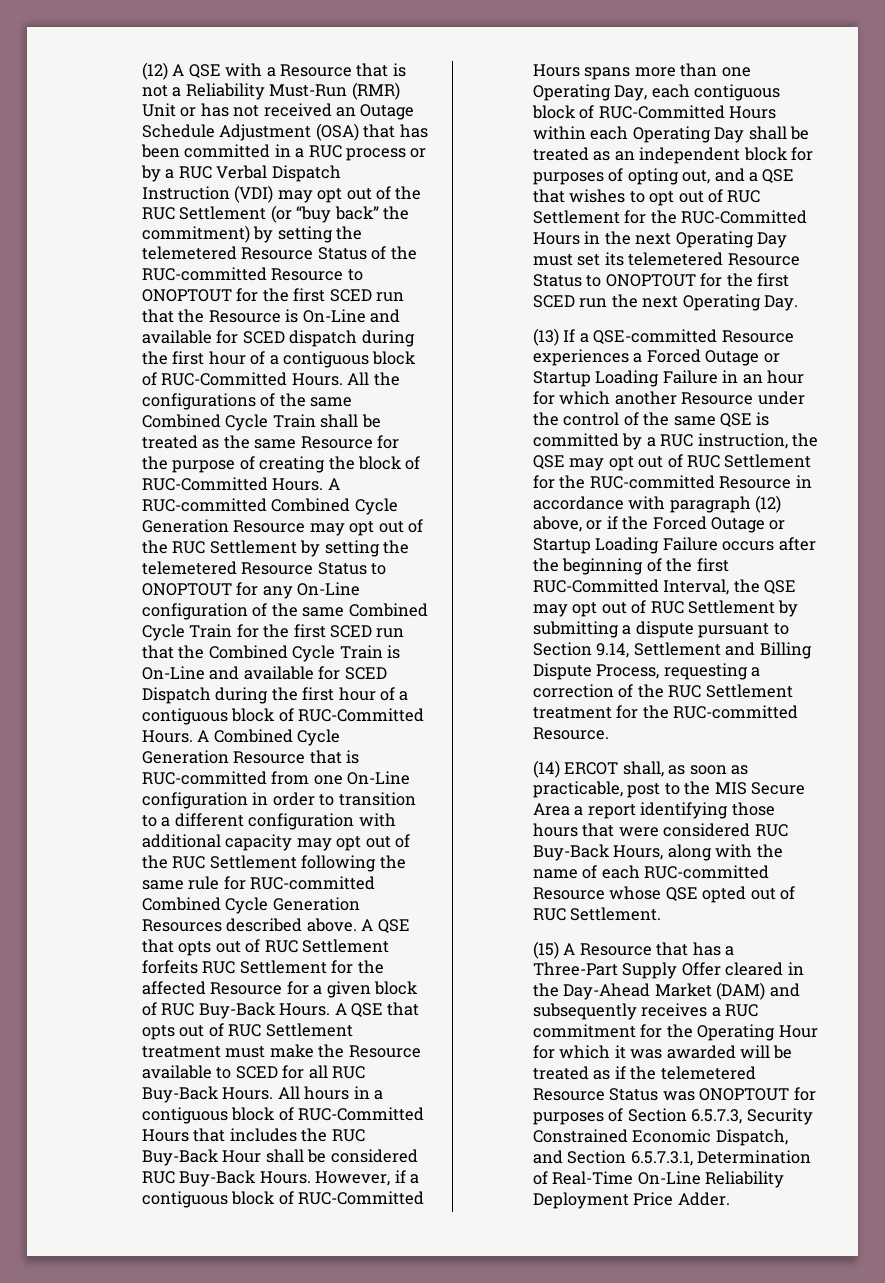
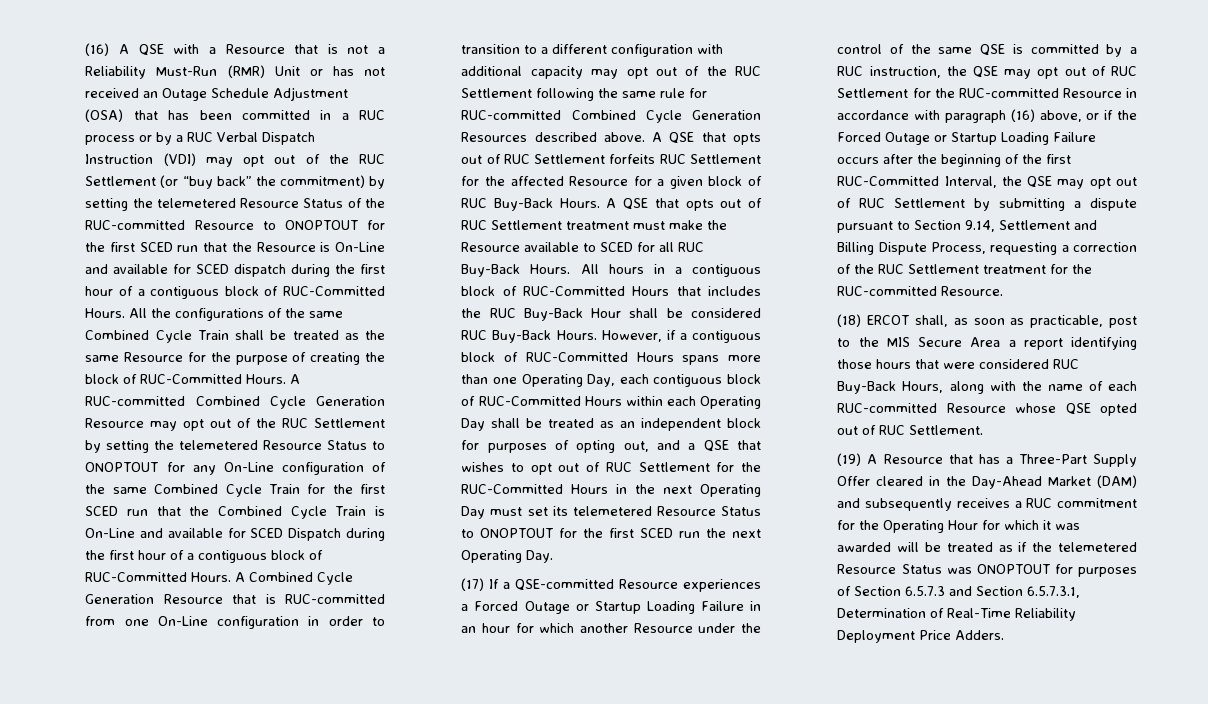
- (12) A QSE with a Resource that is not a Reliability Must-Run (RMR) Unit or has not received an Outage Schedule Adjustment (OSA) that has been committed in a RUC process or by a RUC Verbal Dispatch Instruction (VDI) may opt out of the RUC Settlement (or “buy back” the commitment) by setting the telemetered Resource Status of the RUC-committed Resource to ONOPTOUT for the first SCED run that the Resource is On-Line and available for SCED dispatch during the first hour of a contiguous block of RUC-Committed Hours.
+ (16) A QSE with a Resource that is not a Reliability Must-Run (RMR) Unit or has not received an Outage Schedule Adjustment (OSA) that has been committed in a RUC process or by a RUC Verbal Dispatch Instruction (VDI) may opt out of the RUC Settlement (or “buy back” the commitment) by setting the telemetered Resource Status of the RUC-committed Resource to ONOPTOUT for the first SCED run that the Resource is On-Line and available for SCED dispatch during the first hour of a contiguous block of RUC-Committed Hours.
- (13) If a QSE-committed Resource experiences a Forced Outage or Startup Loading Failure in an hour for which another Resource under the control of the same QSE is committed by a RUC instruction, the QSE may opt out of RUC Settlement for the RUC-committed Resource in accordance with paragraph (12) above, or if the Forced Outage or Startup Loading Failure occurs after the beginning of the first RUC-Committed Interval, the QSE may opt out of RUC Settlement by submitting a dispute pursuant to Section 9.14, Settlement and Billing Dispute Process, requesting a correction of the RUC Settlement treatment for the RUC-committed Resource.
+ (17) If a QSE-committed Resource experiences a Forced Outage or Startup Loading Failure in an hour for which another Resource under the control of the same QSE is committed by a RUC instruction, the QSE may opt out of RUC Settlement for the RUC-committed Resource in accordance with paragraph (16) above, or if the Forced Outage or Startup Loading Failure occurs after the beginning of the first RUC-Committed Interval, the QSE may opt out of RUC Settlement by submitting a dispute pursuant to Section 9.14, Settlement and Billing Dispute Process, requesting a correction of the RUC Settlement treatment for the RUC-committed Resource.
- (14) ERCOT shall, as soon as practicable, post to the MIS Secure Area a report identifying those hours that were considered RUC Buy-Back Hours, along with the name of each RUC-committed Resource whose QSE opted out of RUC Settlement.
+ (18) ERCOT shall, as soon as practicable, post to the MIS Secure Area a report identifying those hours that were considered RUC Buy-Back Hours, along with the name of each RUC-committed Resource whose QSE opted out of RUC Settlement.
- (15) A Resource that has a Three-Part Supply Offer cleared in the Day-Ahead Market (DAM) and subsequently receives a RUC commitment for the Operating Hour for which it was awarded will be treated as if the telemetered Resource Status was ONOPTOUT for purposes of Section 6.5.7.3, Security Constrained Economic Dispatch, and Section 6.5.7.3.1, Determination of Real-Time On-Line Reliability Deployment Price Adder.
+ (19) A Resource that has a Three-Part Supply Offer cleared in the Day-Ahead Market (DAM) and subsequently receives a RUC commitment for the Operating Hour for which it was awarded will be treated as if the telemetered Resource Status was ONOPTOUT for purposes of Section 6.5.7.3 and Section 6.5.7.3.1, Determination of Real-Time Reliability Deployment Price Adders.

